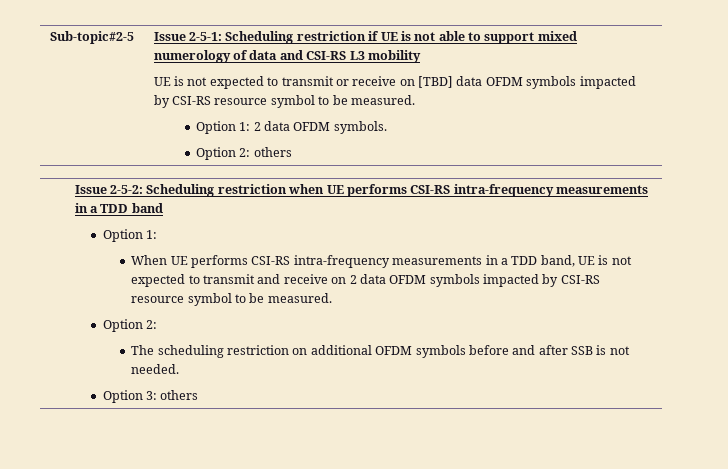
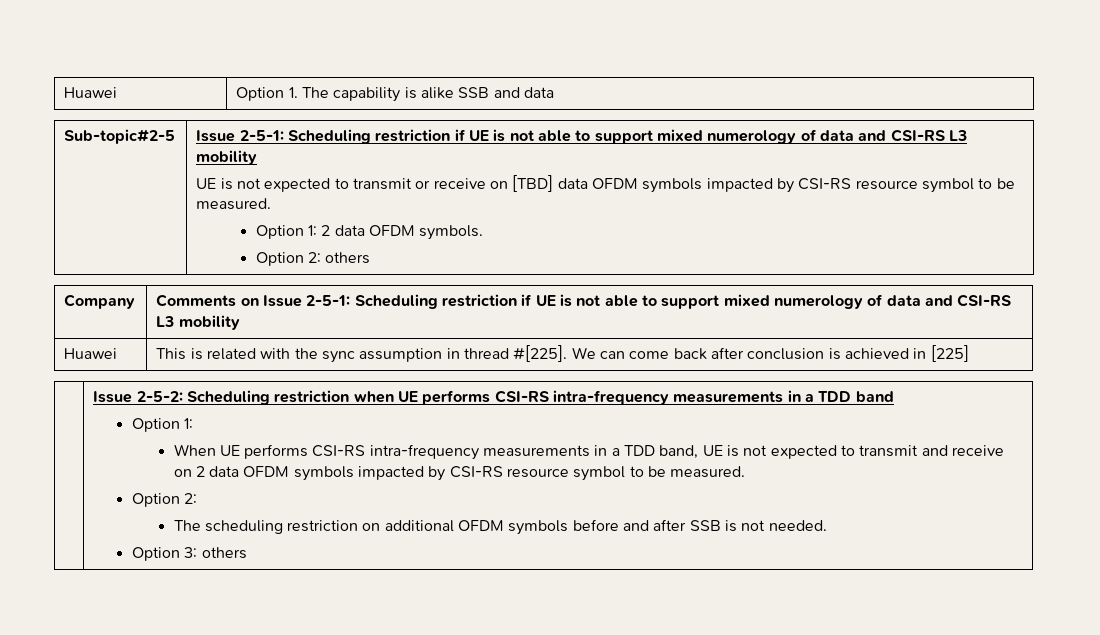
+ Huawei | Option 1. The capability is alike SSB and data
+ Company | Comments on Issue 2-5-1: Scheduling restriction if UE is not able to support mixed numerology of data and CSI-RS L3 mobility
+ Huawei | This is related with the sync assumption in thread #[225]. We can come back after conclusion is achieved in [225]

